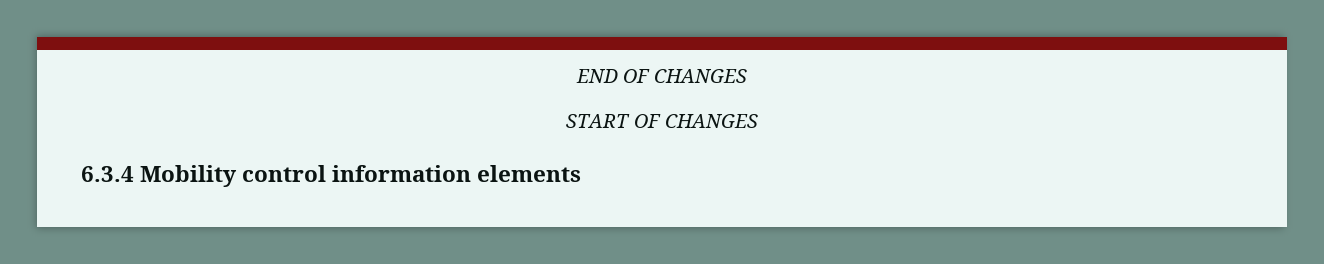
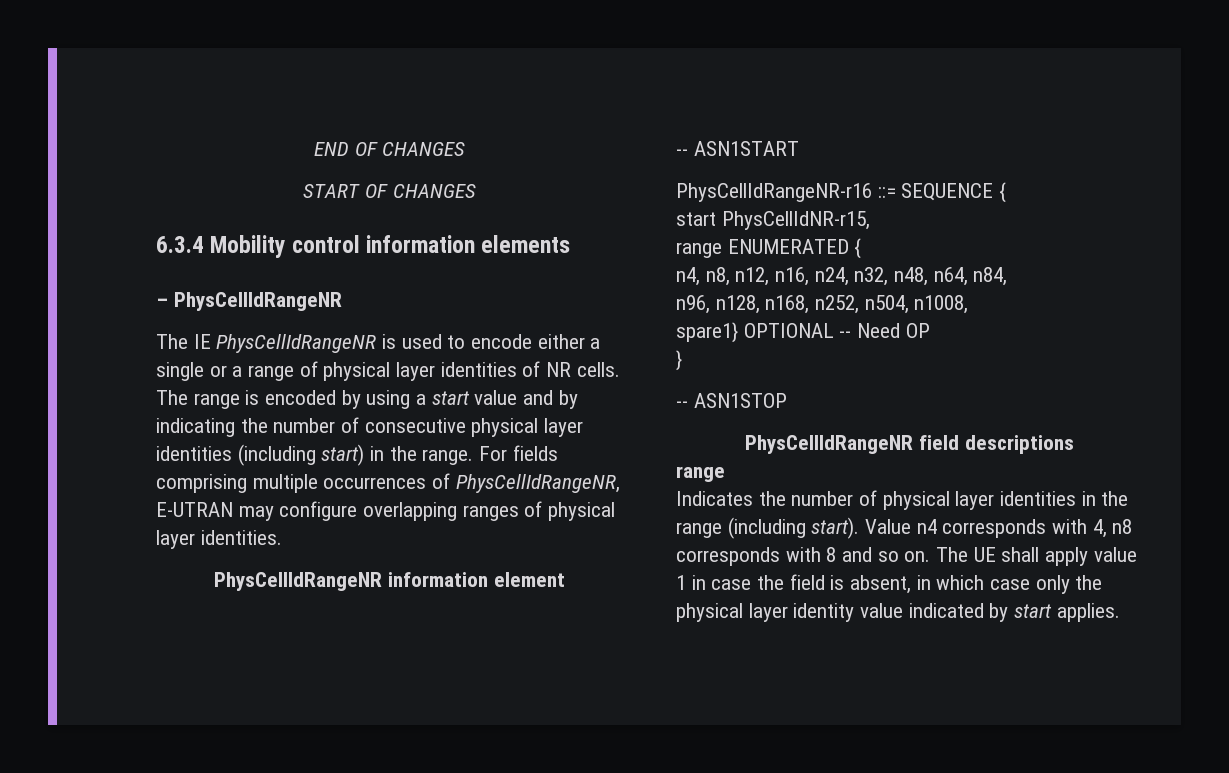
+ – PhysCellIdRangeNR
+ The IE PhysCellIdRangeNR is used to encode either a single or a range of physical layer identities of NR cells. The range is encoded by using a start value and by indicating the number of consecutive physical layer identities (including start) in the range. For fields comprising multiple occurrences of PhysCellIdRangeNR, E-UTRAN may configure overlapping ranges of physical layer identities.
+ PhysCellIdRangeNR information element
+ -- ASN1START
+ PhysCellIdRangeNR-r16 ::= SEQUENCE {
+ start PhysCellIdNR-r15,
+ range ENUMERATED {
+ n4, n8, n12, n16, n24, n32, n48, n64, n84,
+ n96, n128, n168, n252, n504, n1008,
+ spare1} OPTIONAL -- Need OP
+ }
+ -- ASN1STOP
+ PhysCellIdRangeNR field descriptions
+ range
+ Indicates the number of physical layer identities in the range (including start). Value n4 corresponds with 4, n8 corresponds with 8 and so on. The UE shall apply value 1 in case the field is absent, in which case only the physical layer identity value indicated by start applies.

